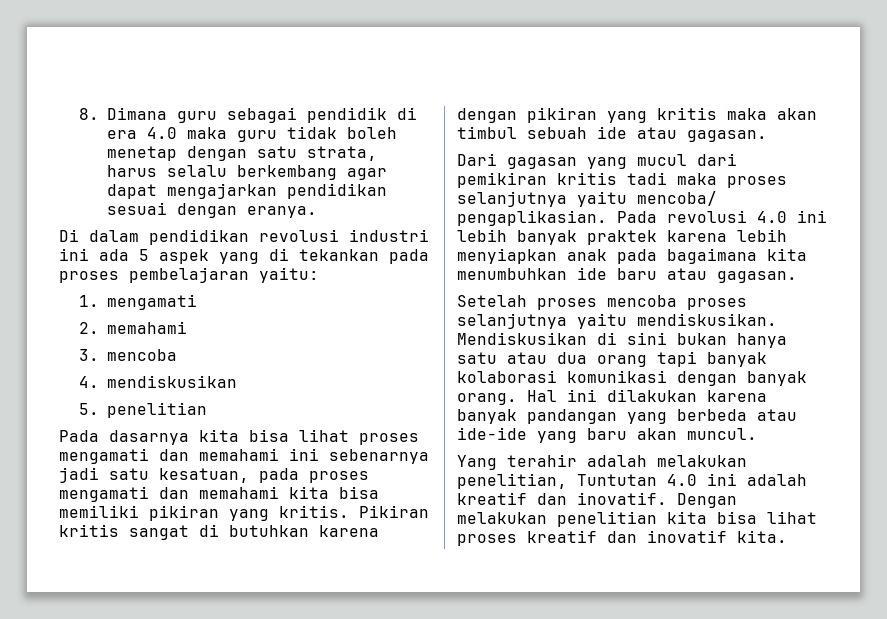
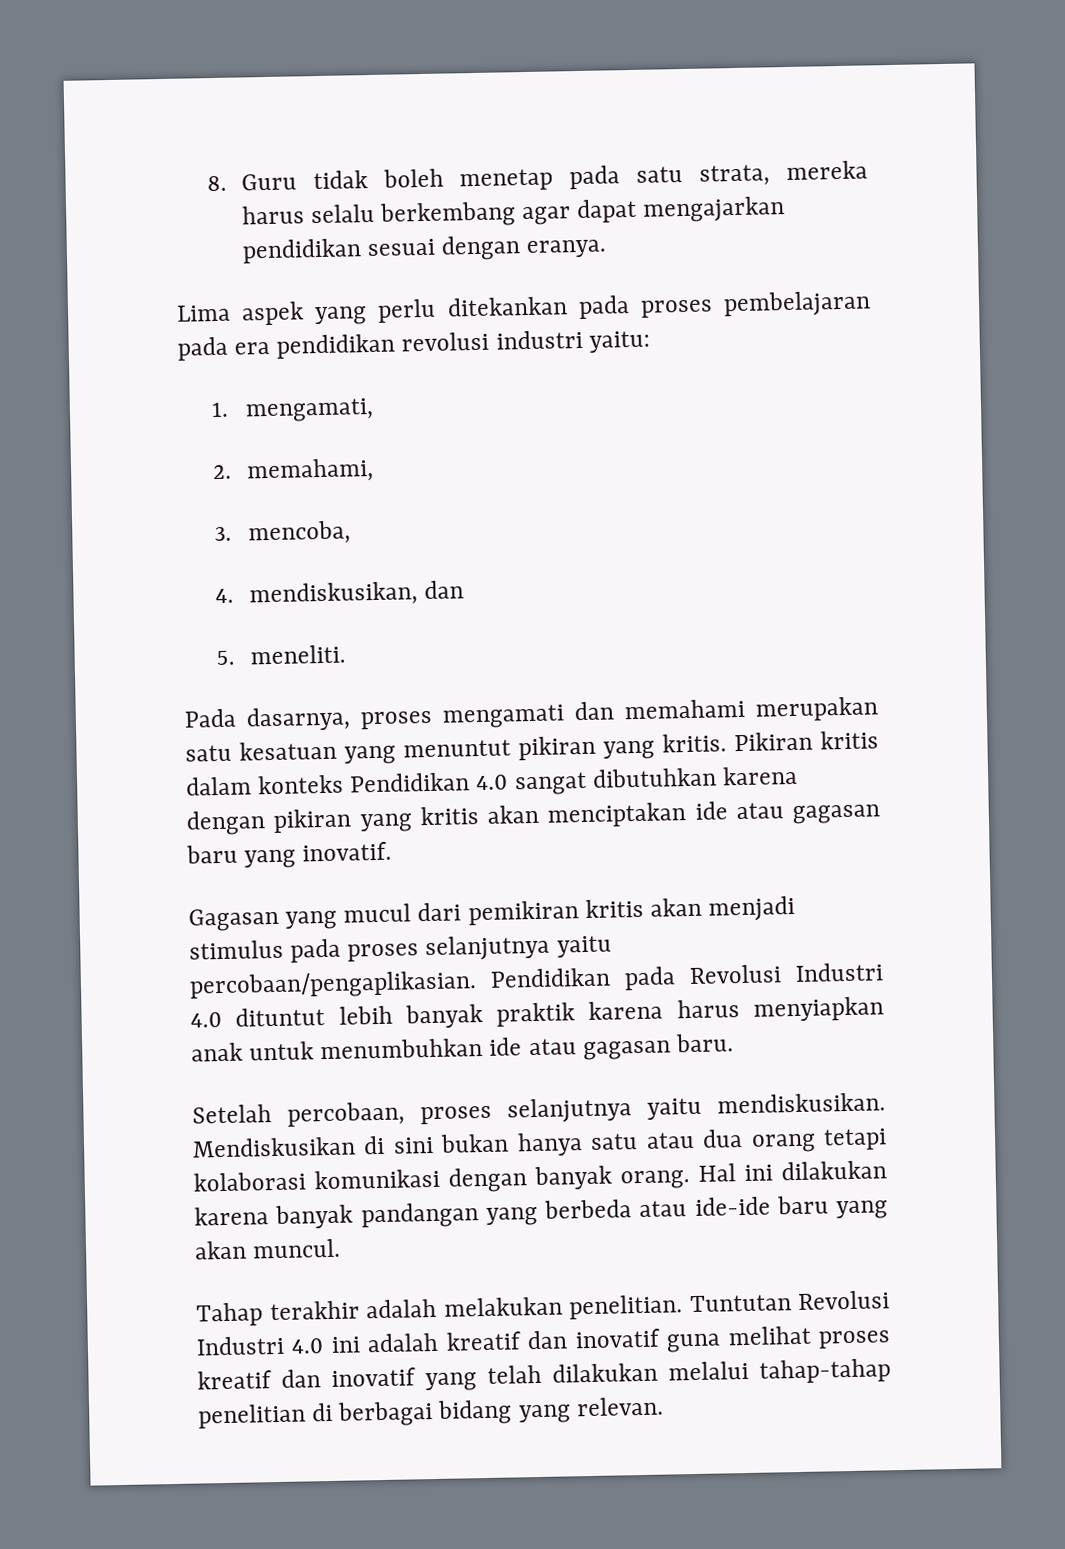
- 8. Dimana guru sebagai pendidik di era 4.0 maka guru tidak boleh menetap dengan satu strata, harus selalu berkembang agar dapat mengajarkan pendidikan sesuai dengan eranya.
+ 8. Guru tidak boleh menetap pada satu strata, mereka harus selalu berkembang agar dapat mengajarkan pendidikan sesuai dengan eranya.
- Di dalam pendidikan revolusi industri ini ada 5 aspek yang di tekankan pada proses pembelajaran yaitu:
+ Lima aspek yang perlu ditekankan pada proses pembelajaran pada era pendidikan revolusi industri yaitu:
- 1. mengamati
+ 1. mengamati,
- 2. memahami
+ 2. memahami,
- 3. mencoba
+ 3. mencoba,
- 4. mendiskusikan
+ 4. mendiskusikan, dan
- 5. penelitian
- Pada dasarnya kita bisa lihat proses mengamati dan memahami ini sebenarnya jadi satu kesatuan, pada proses mengamati dan memahami kita bisa memiliki pikiran yang kritis.
+ 5. meneliti.
+ Pada dasarnya, proses mengamati dan memahami merupakan satu kesatuan yang menuntut pikiran yang kritis.
- Pikiran kritis sangat di butuhkan karena dengan pikiran yang kritis maka akan timbul sebuah ide atau gagasan.
- Dari gagasan yang mucul dari pemikiran kritis tadi maka proses selanjutnya yaitu mencoba/ pengaplikasian. Pada revolusi 4.0 ini lebih banyak praktek karena lebih menyiapkan anak pada bagaimana kita menumbuhkan ide baru atau gagasan.
+ Pikiran kritis dalam konteks Pendidikan 4.0 sangat dibutuhkan karena dengan pikiran yang kritis akan menciptakan ide atau gagasan baru yang inovatif.
+ Gagasan yang mucul dari pemikiran kritis akan menjadi stimulus pada proses selanjutnya yaitu percobaan/pengaplikasian. Pendidikan pada Revolusi Industri 4.0 dituntut lebih banyak praktik karena harus menyiapkan anak untuk menumbuhkan ide atau gagasan baru.
- Setelah proses mencoba proses selanjutnya yaitu mendiskusikan.
+ Setelah percobaan, proses selanjutnya yaitu mendiskusikan.
- Mendiskusikan di sini bukan hanya satu atau dua orang tapi banyak kolaborasi komunikasi dengan banyak orang.
+ Mendiskusikan di sini bukan hanya satu atau dua orang tetapi kolaborasi komunikasi dengan banyak orang.
- Hal ini dilakukan karena banyak pandangan yang berbeda atau ide-ide yang baru akan muncul.
+ Hal ini dilakukan karena banyak pandangan yang berbeda atau ide-ide baru yang akan muncul.
- Yang terahir adalah melakukan penelitian, Tuntutan 4.0 ini adalah kreatif dan inovatif. Dengan melakukan penelitian kita bisa lihat proses kreatif dan inovatif kita.
+ Tahap terakhir adalah melakukan penelitian. Tuntutan Revolusi Industri 4.0 ini adalah kreatif dan inovatif guna melihat proses kreatif dan inovatif yang telah dilakukan melalui tahap-tahap penelitian di berbagai bidang yang relevan.

